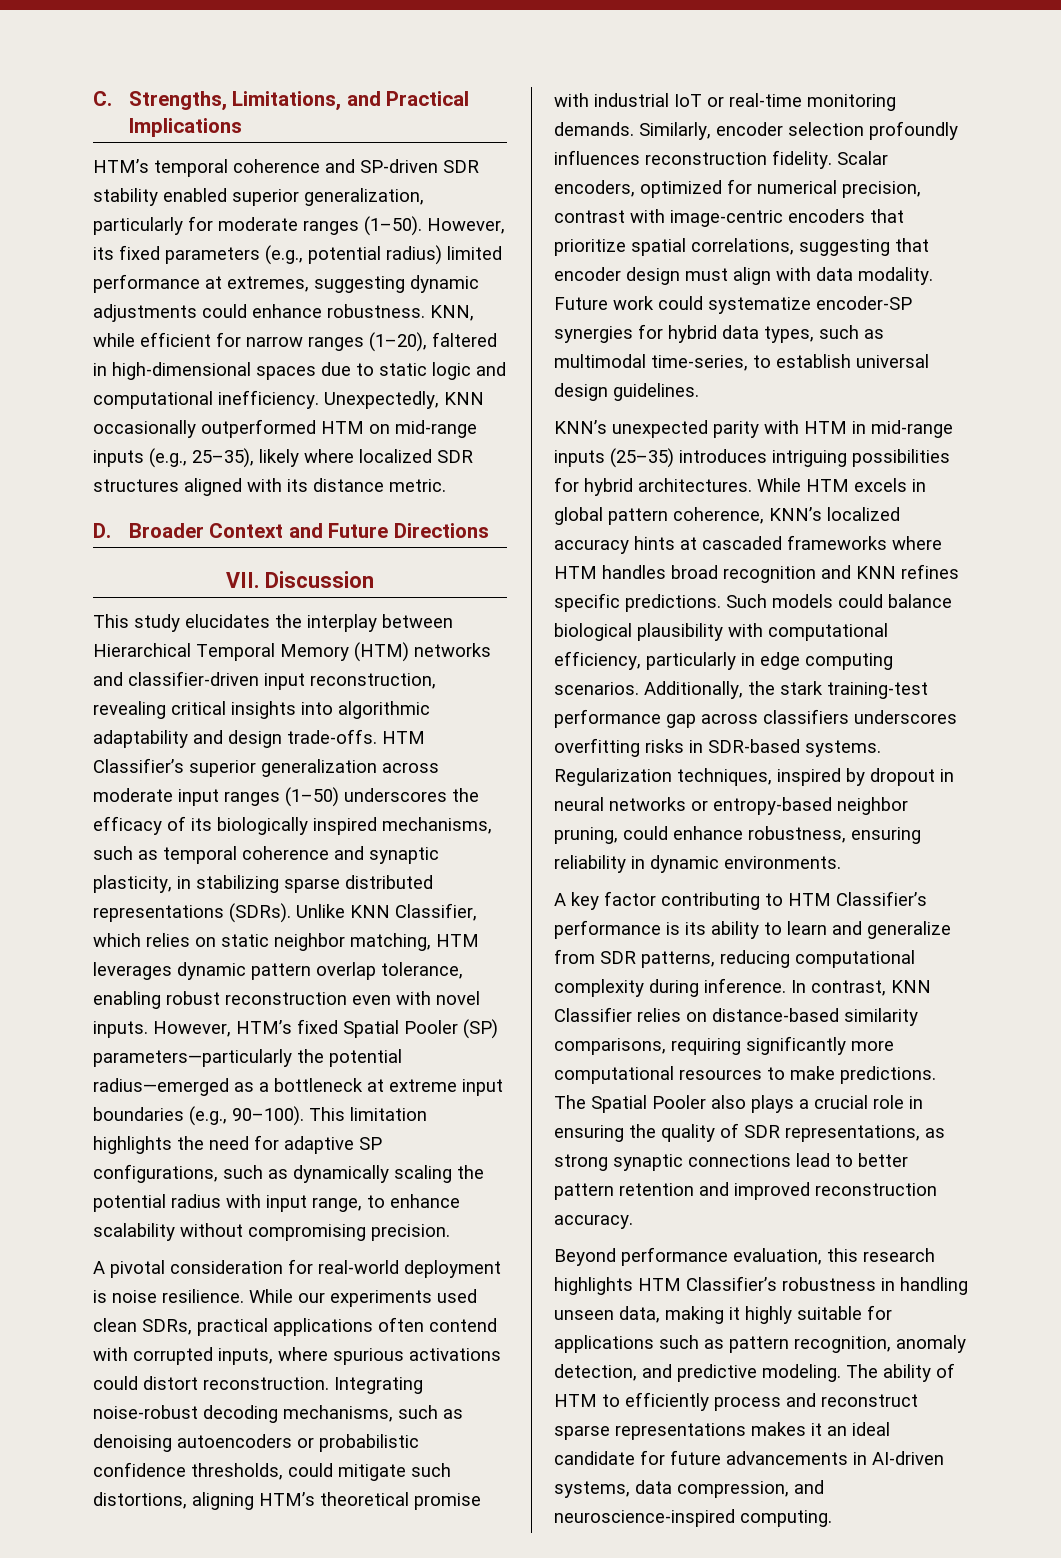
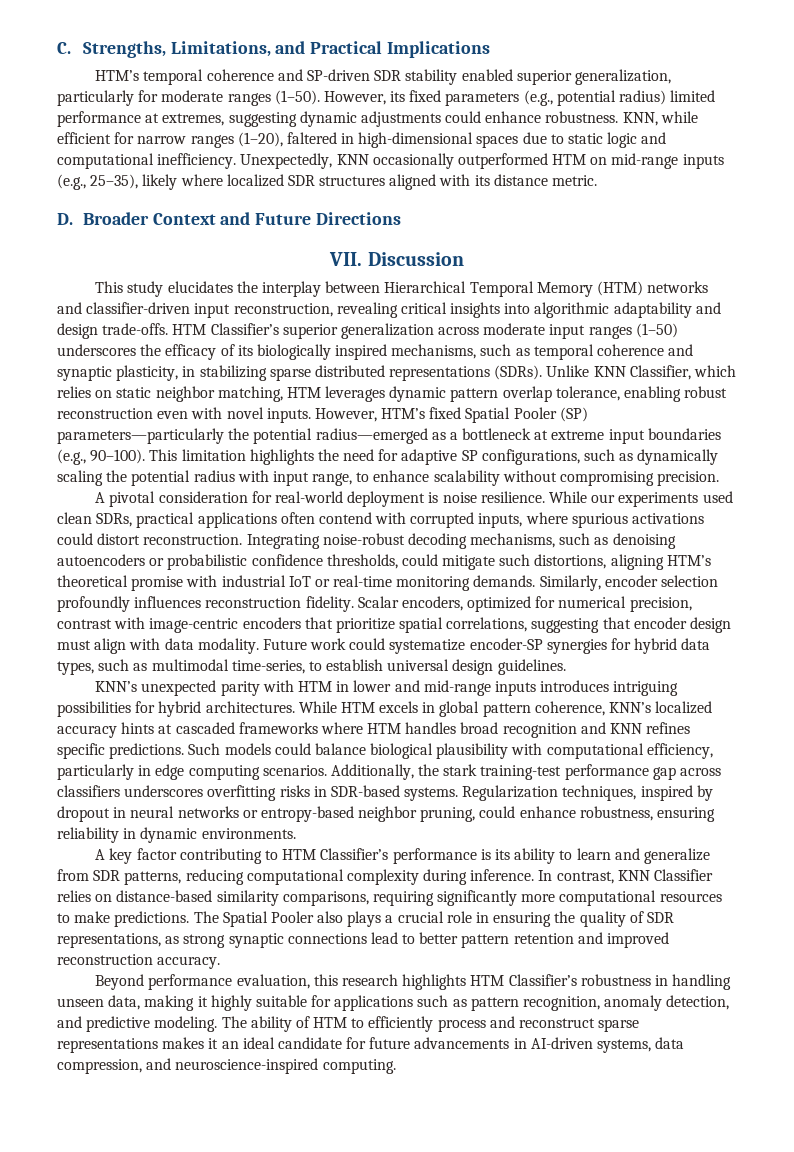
- KNN’s unexpected parity with HTM in mid-range inputs (25–35) introduces intriguing possibilities for hybrid architectures.
+ KNN’s unexpected parity with HTM in lower and mid-range inputs introduces intriguing possibilities for hybrid architectures.

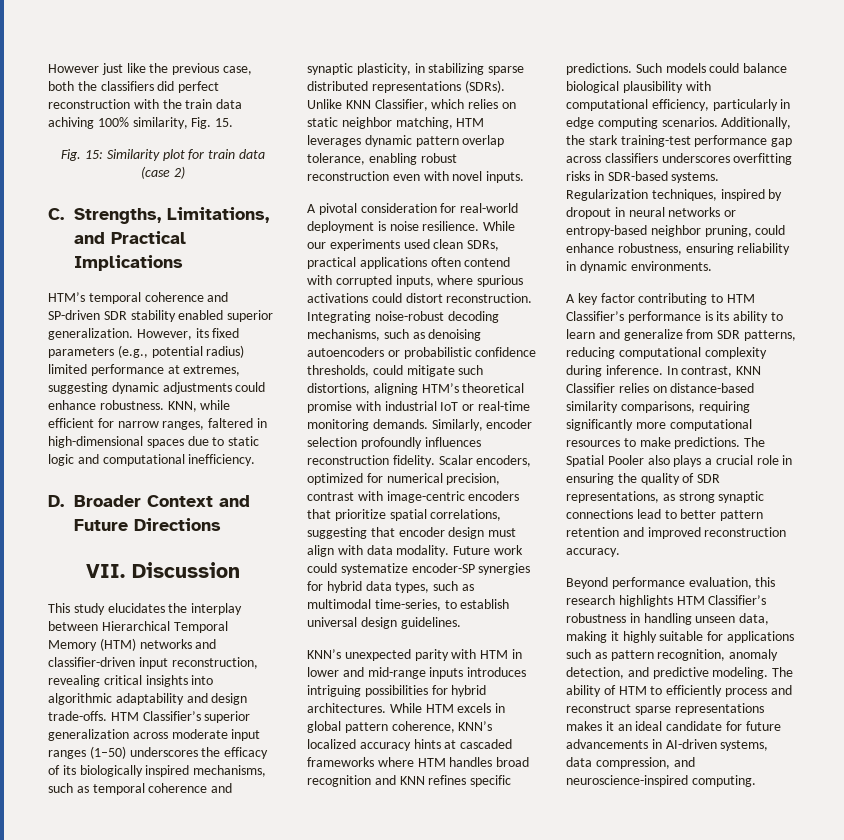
+ However just like the previous case, both the classifiers did perfect reconstruction with the train data achiving 100% similarity, Fig. 15.
+ Fig. 15: Similarity plot for train data (case 2)
- HTM’s temporal coherence and SP-driven SDR stability enabled superior generalization, particularly for moderate ranges (1–50).
+ HTM’s temporal coherence and SP-driven SDR stability enabled superior generalization.
- KNN, while efficient for narrow ranges (1–20), faltered in high-dimensional spaces due to static logic and computational inefficiency. Unexpectedly, KNN occasionally outperformed HTM on mid-range inputs (e.g., 25–35), likely where localized SDR structures aligned with its distance metric.
+ KNN, while efficient for narrow ranges, faltered in high-dimensional spaces due to static logic and computational inefficiency.
- However, HTM’s fixed Spatial Pooler (SP) parameters—particularly the potential radius—emerged as a bottleneck at extreme input boundaries (e.g., 90–100). This limitation highlights the need for adaptive SP configurations, such as dynamically scaling the potential radius with input range, to enhance scalability without compromising precision.

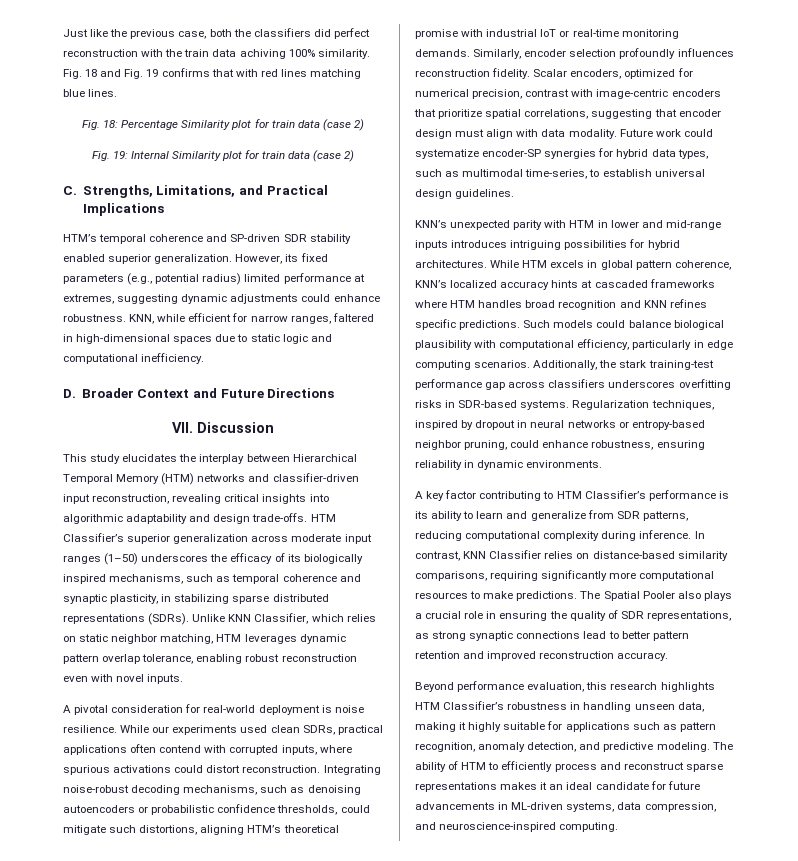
- However just like the previous case, both the classifiers did perfect reconstruction with the train data achiving 100% similarity, Fig. 15.
- Fig. 15: Similarity plot for train data (case 2)
+ Just like the previous case, both the classifiers did perfect reconstruction with the train data achiving 100% similarity. Fig. 18 and Fig. 19 confirms that with red lines matching blue lines.
+ Fig. 18: Percentage Similarity plot for train data (case 2)
+ Fig. 19: Internal Similarity plot for train data (case 2)
- The ability of HTM to efficiently process and reconstruct sparse representations makes it an ideal candidate for future advancements in AI-driven systems, data compression, and neuroscience-inspired computing.
+ The ability of HTM to efficiently process and reconstruct sparse representations makes it an ideal candidate for future advancements in ML-driven systems, data compression, and neuroscience-inspired computing.

